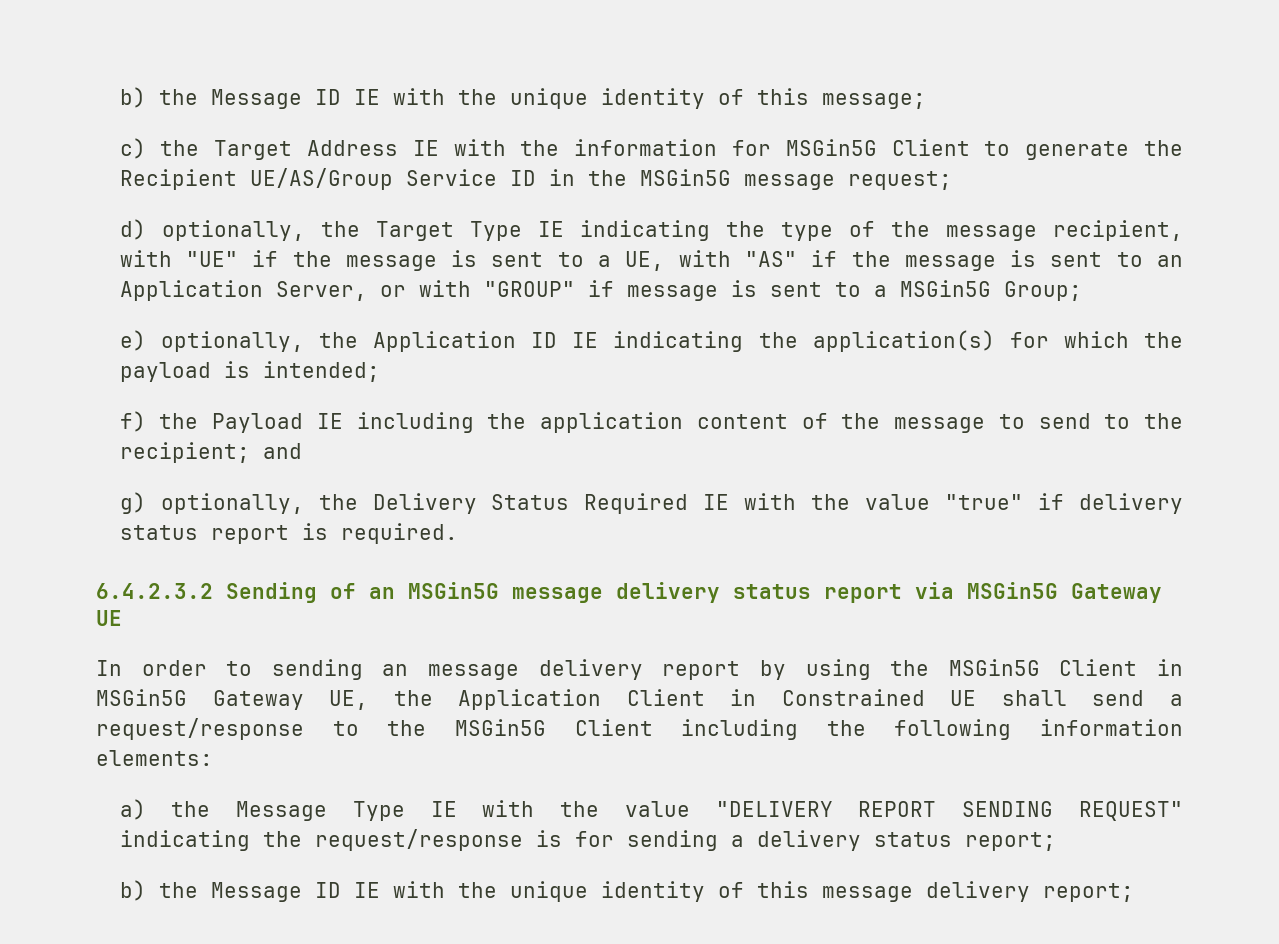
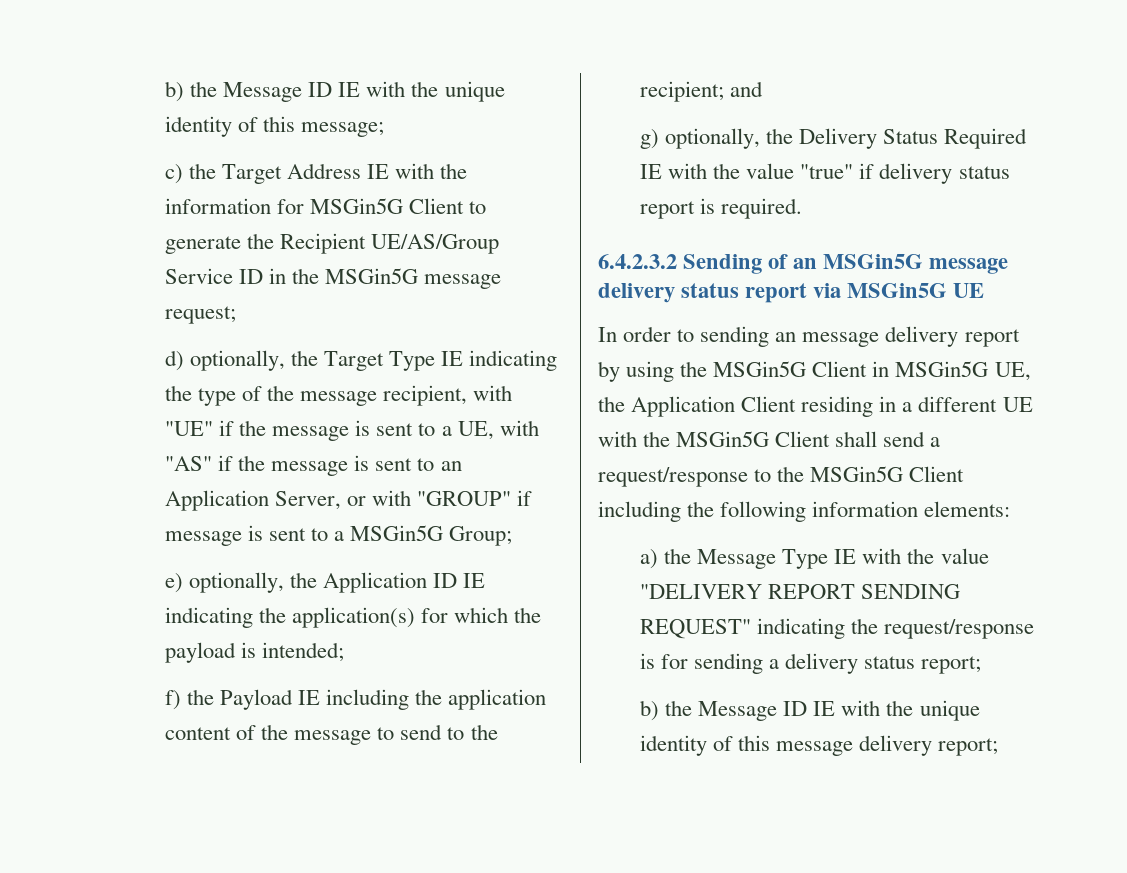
- 6.4.2.3.2 Sending of an MSGin5G message delivery status report via MSGin5G Gateway UE
+ 6.4.2.3.2 Sending of an MSGin5G message delivery status report via MSGin5G UE
- In order to sending an message delivery report by using the MSGin5G Client in MSGin5G Gateway UE, the Application Client in Constrained UE shall send a request/response to the MSGin5G Client including the following information elements:
+ In order to sending an message delivery report by using the MSGin5G Client in MSGin5G UE, the Application Client residing in a different UE with the MSGin5G Client shall send a request/response to the MSGin5G Client including the following information elements:

